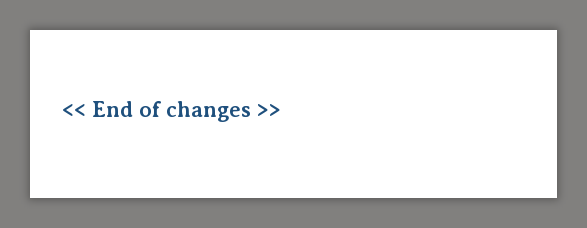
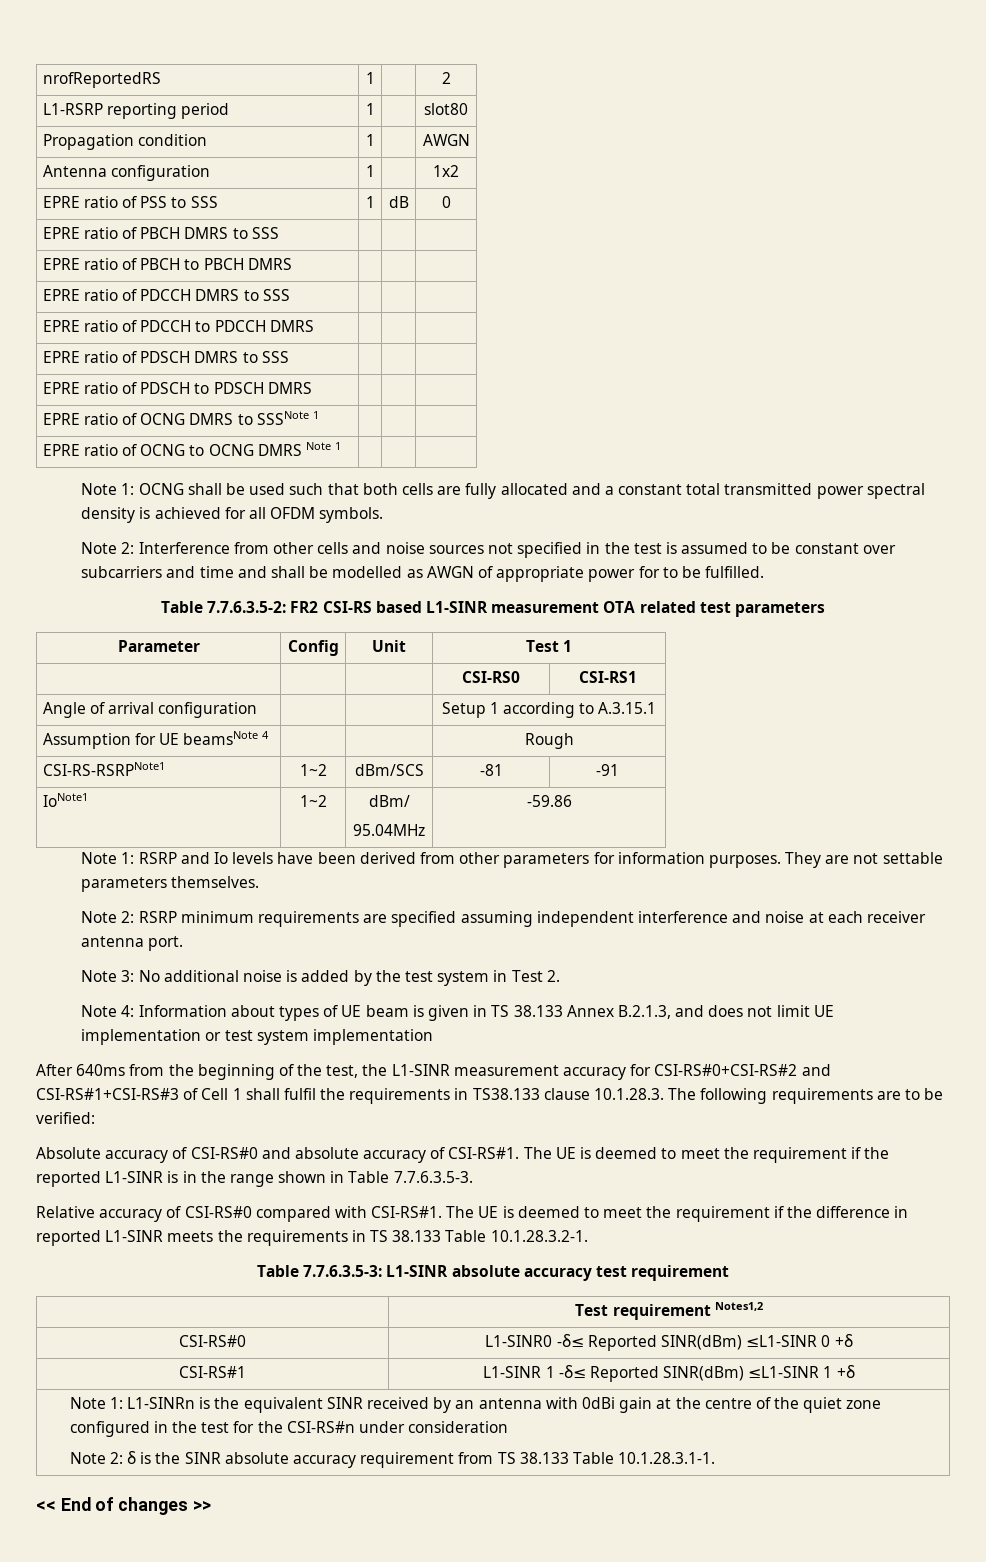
+ nrofReportedRS | 1 | | 2
+ L1-RSRP reporting period | 1 | | slot80
+ Propagation condition | 1 | | AWGN
+ Antenna configuration | 1 | | 1x2
+ EPRE ratio of PSS to SSS | 1 | dB | 0
+ EPRE ratio of PBCH DMRS to SSS | | |
+ EPRE ratio of PBCH to PBCH DMRS | | |
+ EPRE ratio of PDCCH DMRS to SSS | | |
+ EPRE ratio of PDCCH to PDCCH DMRS | | |
+ EPRE ratio of PDSCH DMRS to SSS | | |
+ EPRE ratio of PDSCH to PDSCH DMRS | | |
+ EPRE ratio of OCNG DMRS to SSSNote 1 | | |
+ EPRE ratio of OCNG to OCNG DMRS Note 1 | | |
+ Note 1: OCNG shall be used such that both cells are fully allocated and a constant total transmitted power spectral density is achieved for all OFDM symbols.
+ Note 2: Interference from other cells and noise sources not specified in the test is assumed to be constant over subcarriers and time and shall be modelled as AWGN of appropriate power for to be fulfilled.
+ Table 7.7.6.3.5-2: FR2 CSI-RS based L1-SINR measurement OTA related test parameters
+ Parameter | Config | Unit | Test 1
+ | | | CSI-RS0 | CSI-RS1
+ Angle of arrival configuration | | | Setup 1 according to A.3.15.1
+ Assumption for UE beamsNote 4 | | | Rough
+ CSI-RS-RSRPNote1 | 1~2 | dBm/SCS | -81 | -91
+ IoNote1 | 1~2 | dBm/
+ 95.04MHz | -59.86
+ Note 1: RSRP and Io levels have been derived from other parameters for information purposes. They are not settable parameters themselves.
+ Note 2: RSRP minimum requirements are specified assuming independent interference and noise at each receiver antenna port.
+ Note 3: No additional noise is added by the test system in Test 2.
+ Note 4: Information about types of UE beam is given in TS 38.133 Annex B.2.1.3, and does not limit UE implementation or test system implementation
+ After 640ms from the beginning of the test, the L1-SINR measurement accuracy for CSI-RS#0+CSI-RS#2 and CSI-RS#1+CSI-RS#3 of Cell 1 shall fulfil the requirements in TS38.133 clause 10.1.28.3. The following requirements are to be verified:
+ Absolute accuracy of CSI-RS#0 and absolute accuracy of CSI-RS#1. The UE is deemed to meet the requirement if the reported L1-SINR is in the range shown in Table 7.7.6.3.5-3.
+ Relative accuracy of CSI-RS#0 compared with CSI-RS#1. The UE is deemed to meet the requirement if the difference in reported L1-SINR meets the requirements in TS 38.133 Table 10.1.28.3.2-1.
+ Table 7.7.6.3.5-3: L1-SINR absolute accuracy test requirement
+ | Test requirement Notes1,2
+ CSI-RS#0 | L1-SINR0 -δ≤ Reported SINR(dBm) ≤L1-SINR 0 +δ
+ CSI-RS#1 | L1-SINR 1 -δ≤ Reported SINR(dBm) ≤L1-SINR 1 +δ
+ Note 1: L1-SINRn is the equivalent SINR received by an antenna with 0dBi gain at the centre of the quiet zone configured in the test for the CSI-RS#n under consideration
+ Note 2: δ is the SINR absolute accuracy requirement from TS 38.133 Table 10.1.28.3.1-1.

